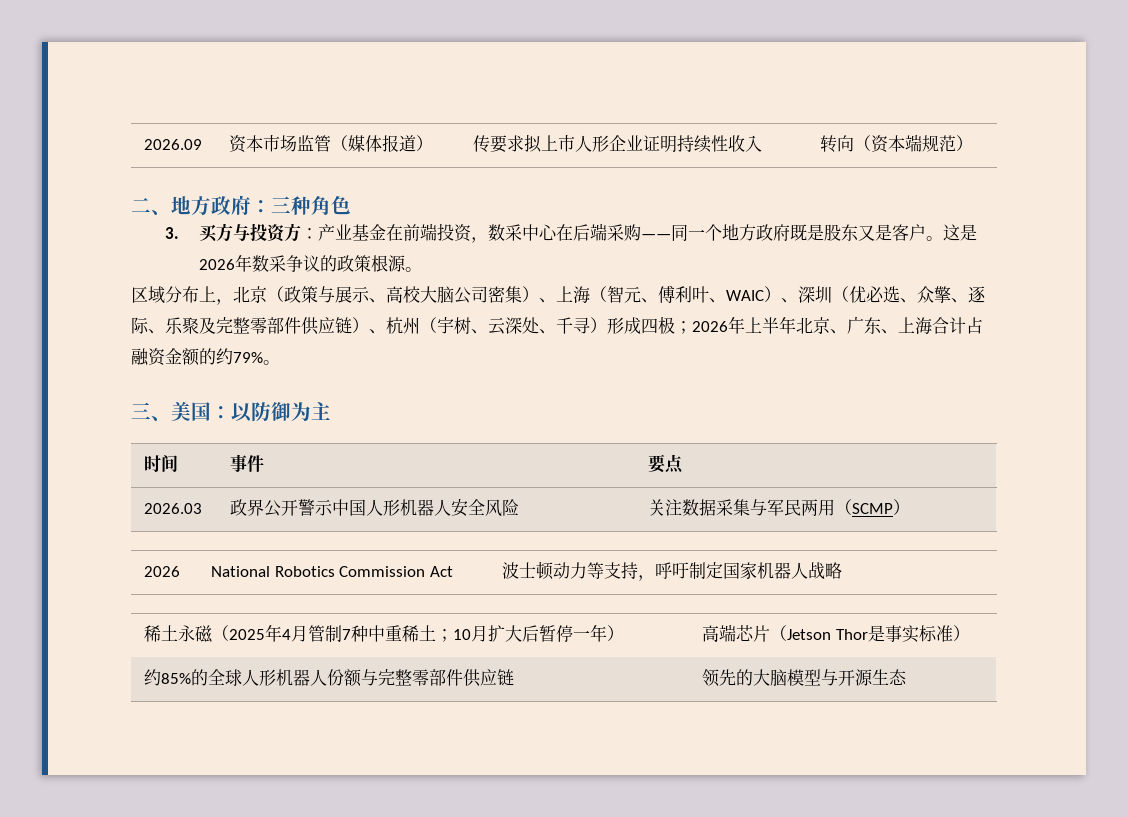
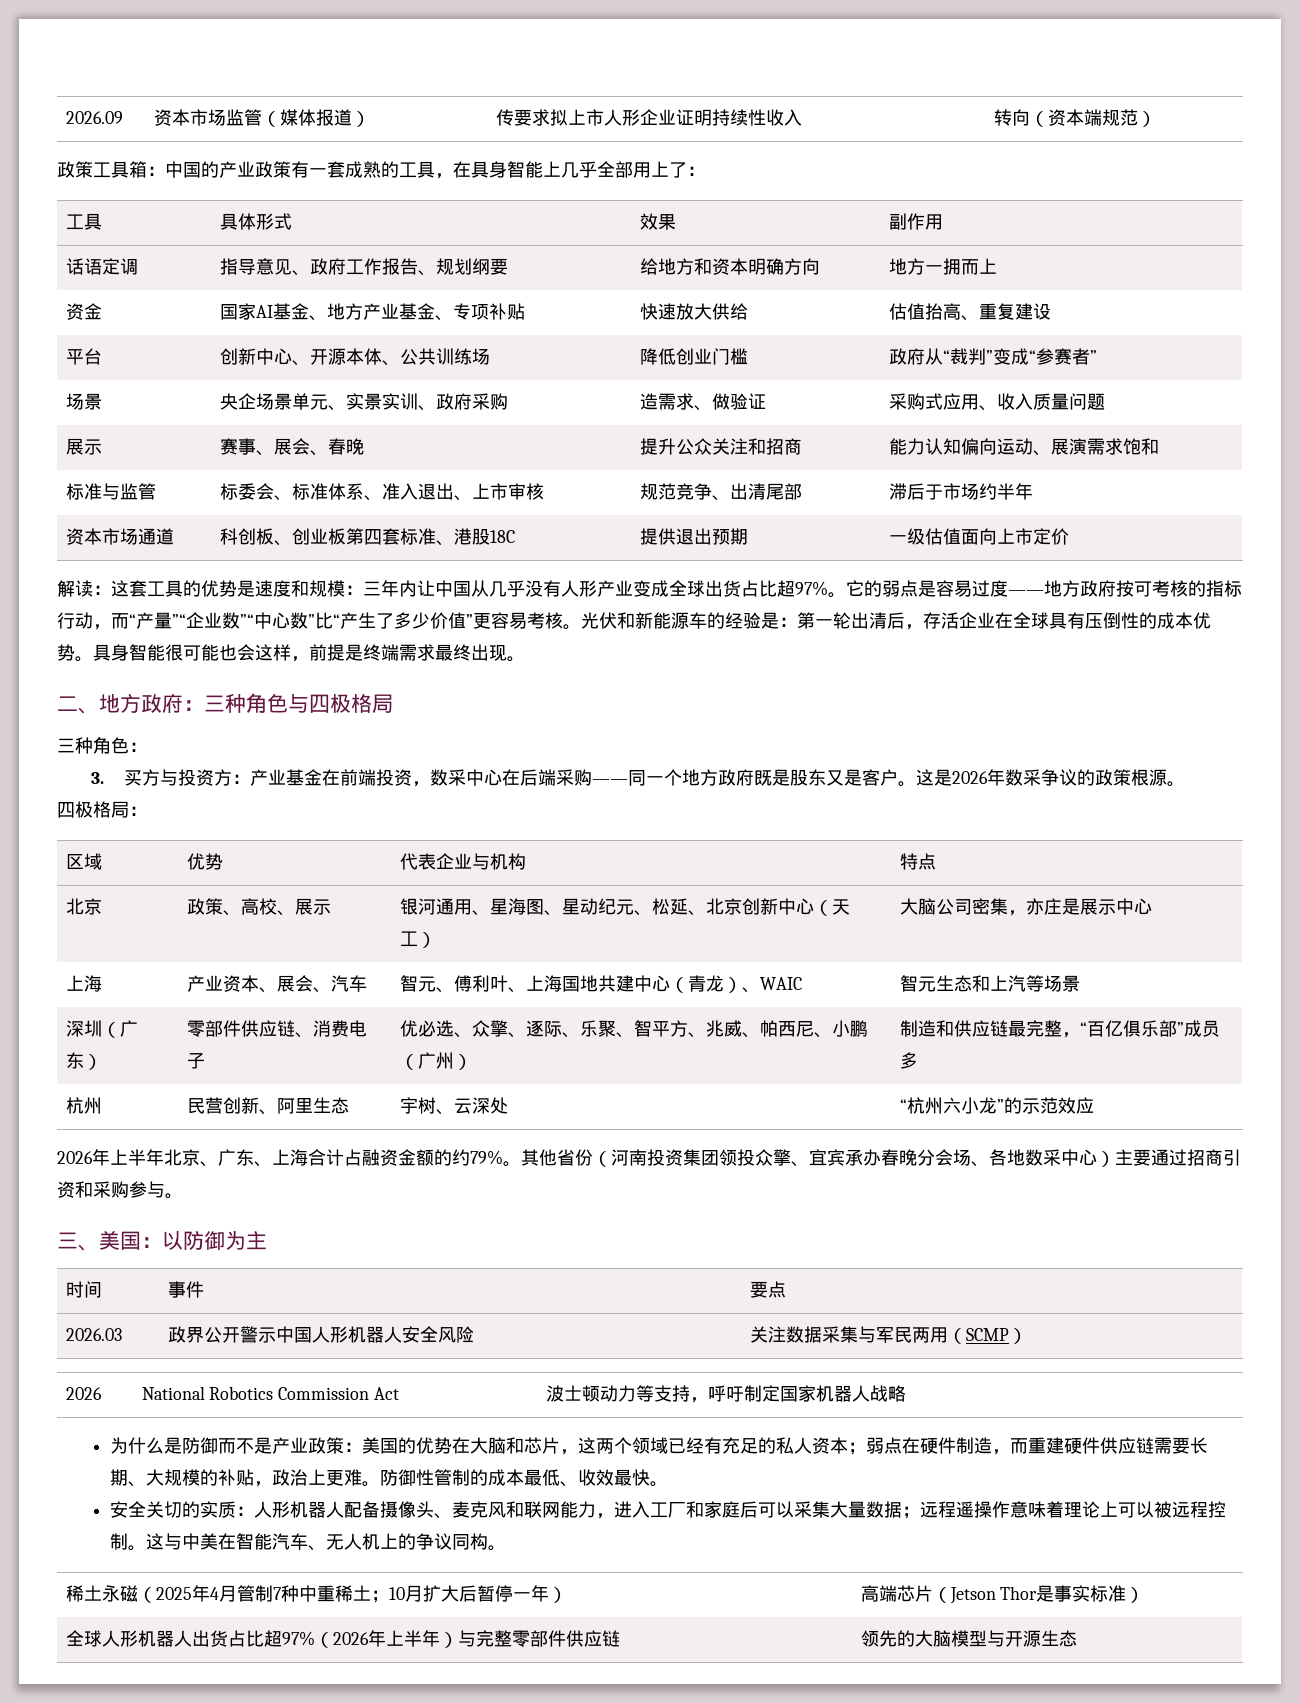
+ 政策工具箱：中国的产业政策有一套成熟的工具，在具身智能上几乎全部用上了：
+ 工具 | 具体形式 | 效果 | 副作用
+ 话语定调 | 指导意见、政府工作报告、规划纲要 | 给地方和资本明确方向 | 地方一拥而上
+ 资金 | 国家AI基金、地方产业基金、专项补贴 | 快速放大供给 | 估值抬高、重复建设
+ 平台 | 创新中心、开源本体、公共训练场 | 降低创业门槛 | 政府从“裁判”变成“参赛者”
+ 场景 | 央企场景单元、实景实训、政府采购 | 造需求、做验证 | 采购式应用、收入质量问题
+ 展示 | 赛事、展会、春晚 | 提升公众关注和招商 | 能力认知偏向运动、展演需求饱和
+ 标准与监管 | 标委会、标准体系、准入退出、上市审核 | 规范竞争、出清尾部 | 滞后于市场约半年
+ 资本市场通道 | 科创板、创业板第四套标准、港股18C | 提供退出预期 | 一级估值面向上市定价
+ 解读：这套工具的优势是速度和规模：三年内让中国从几乎没有人形产业变成全球出货占比超97%。它的弱点是容易过度——地方政府按可考核的指标行动，而“产量”“企业数”“中心数”比“产生了多少价值”更容易考核。光伏和新能源车的经验是：第一轮出清后，存活企业在全球具有压倒性的成本优势。具身智能很可能也会这样，前提是终端需求最终出现。
- 二、地方政府：三种角色
+ 二、地方政府：三种角色与四极格局
+ 三种角色：
+ 四极格局：
- 区域分布上，北京（政策与展示、高校大脑公司密集）、上海（智元、傅利叶、WAIC）、深圳（优必选、众擎、逐际、乐聚及完整零部件供应链）、杭州（宇树、云深处、千寻）形成四极；2026年上半年北京、广东、上海合计占融资金额的约79%。
+ 区域 | 优势 | 代表企业与机构 | 特点
+ 北京 | 政策、高校、展示 | 银河通用、星海图、星动纪元、松延、北京创新中心（天工） | 大脑公司密集，亦庄是展示中心
+ 上海 | 产业资本、展会、汽车 | 智元、傅利叶、上海国地共建中心（青龙）、WAIC | 智元生态和上汽等场景
+ 深圳（广东） | 零部件供应链、消费电子 | 优必选、众擎、逐际、乐聚、智平方、兆威、帕西尼、小鹏（广州） | 制造和供应链最完整，“百亿俱乐部”成员多
+ 杭州 | 民营创新、阿里生态 | 宇树、云深处 | “杭州六小龙”的示范效应
+ 2026年上半年北京、广东、上海合计占融资金额的约79%。其他省份（河南投资集团领投众擎、宜宾承办春晚分会场、各地数采中心）主要通过招商引资和采购参与。
+ 为什么是防御而不是产业政策：美国的优势在大脑和芯片，这两个领域已经有充足的私人资本；弱点在硬件制造，而重建硬件供应链需要长期、大规模的补贴，政治上更难。防御性管制的成本最低、收效最快。
+ 安全关切的实质：人形机器人配备摄像头、麦克风和联网能力，进入工厂和家庭后可以采集大量数据；远程遥操作意味着理论上可以被远程控制。这与中美在智能汽车、无人机上的争议同构。
- 约85%的全球人形机器人份额与完整零部件供应链 | 领先的大脑模型与开源生态
+ 全球人形机器人出货占比超97%（2026年上半年）与完整零部件供应链 | 领先的大脑模型与开源生态

